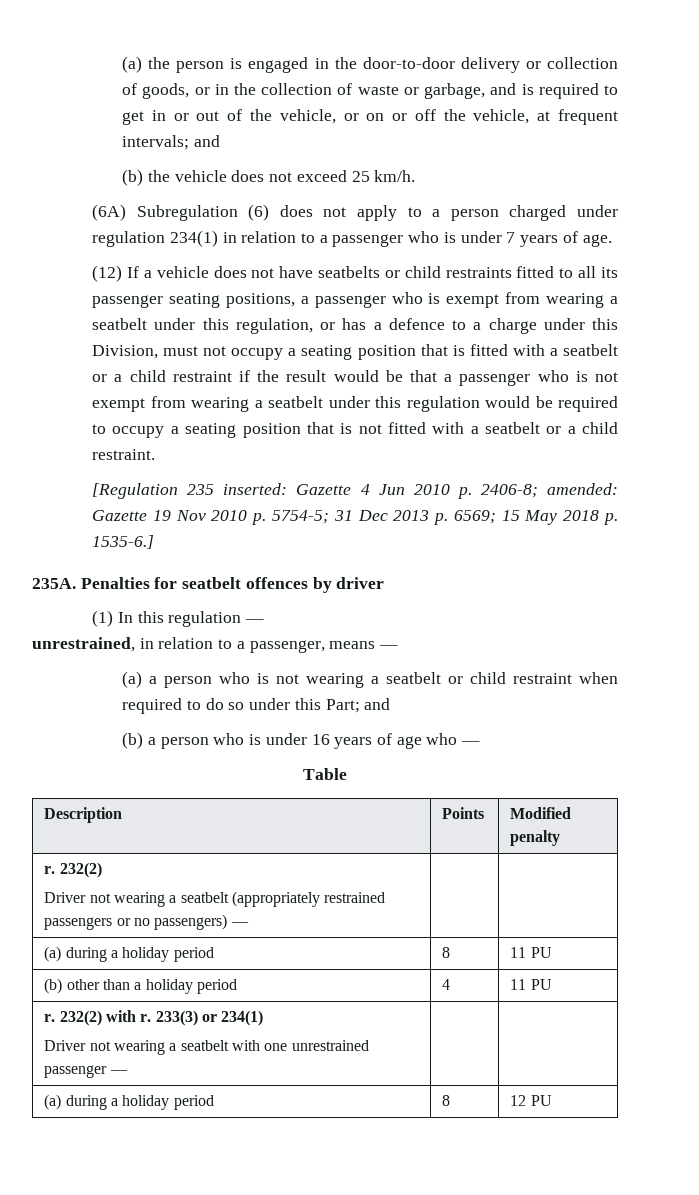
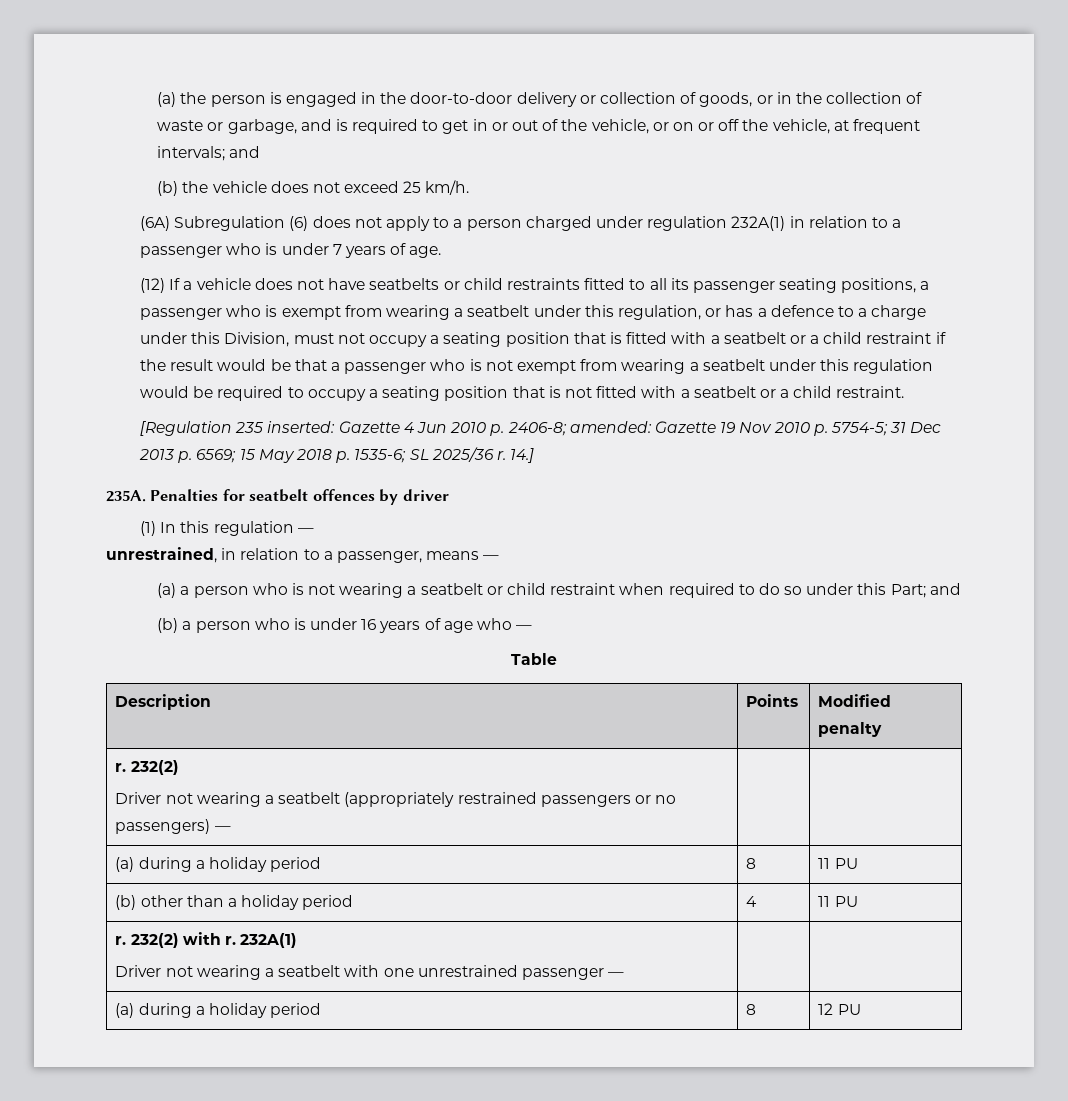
- (6A) Subregulation (6) does not apply to a person charged under regulation 234(1) in relation to a passenger who is under 7 years of age.
+ (6A) Subregulation (6) does not apply to a person charged under regulation 232A(1) in relation to a passenger who is under 7 years of age.
- [Regulation 235 inserted: Gazette 4 Jun 2010 p. 2406-8; amended: Gazette 19 Nov 2010 p. 5754-5; 31 Dec 2013 p. 6569; 15 May 2018 p. 1535-6.]
+ [Regulation 235 inserted: Gazette 4 Jun 2010 p. 2406-8; amended: Gazette 19 Nov 2010 p. 5754-5; 31 Dec 2013 p. 6569; 15 May 2018 p. 1535-6; SL 2025/36 r. 14.]
- r. 232(2) with r. 233(3) or 234(1)
+ r. 232(2) with r. 232A(1)

